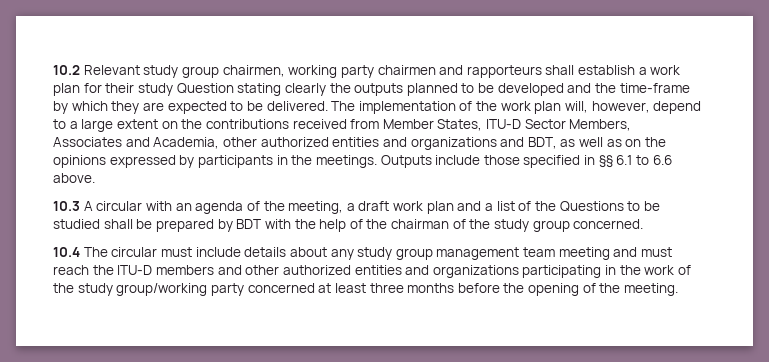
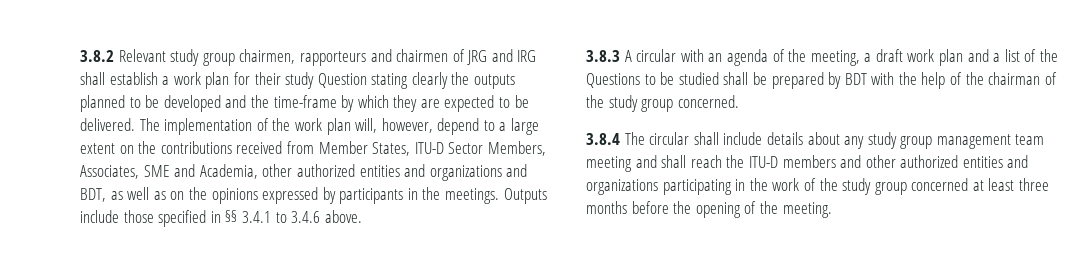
- 10.2 Relevant study group chairmen, working party chairmen and rapporteurs shall establish a work plan for their study Question stating clearly the outputs planned to be developed and the time-frame by which they are expected to be delivered.
+ 3.8.2 Relevant study group chairmen, rapporteurs and chairmen of JRG and IRG shall establish a work plan for their study Question stating clearly the outputs planned to be developed and the time-frame by which they are expected to be delivered.
- The implementation of the work plan will, however, depend to a large extent on the contributions received from Member States, ITU-D Sector Members, Associates and Academia, other authorized entities and organizations and BDT, as well as on the opinions expressed by participants in the meetings.
+ The implementation of the work plan will, however, depend to a large extent on the contributions received from Member States, ITU-D Sector Members, Associates, SME and Academia, other authorized entities and organizations and BDT, as well as on the opinions expressed by participants in the meetings.
- Outputs include those specified in §§ 6.1 to 6.6 above.
+ Outputs include those specified in §§ 3.4.1 to 3.4.6 above.
- 10.3 A circular with an agenda of the meeting, a draft work plan and a list of the Questions to be studied shall be prepared by BDT with the help of the chairman of the study group concerned.
+ 3.8.3 A circular with an agenda of the meeting, a draft work plan and a list of the Questions to be studied shall be prepared by BDT with the help of the chairman of the study group concerned.
- 10.4 The circular must include details about any study group management team meeting and must reach the ITU-D members and other authorized entities and organizations participating in the work of the study group/working party concerned at least three months before the opening of the meeting.
+ 3.8.4 The circular shall include details about any study group management team meeting and shall reach the ITU-D members and other authorized entities and organizations participating in the work of the study group concerned at least three months before the opening of the meeting.

